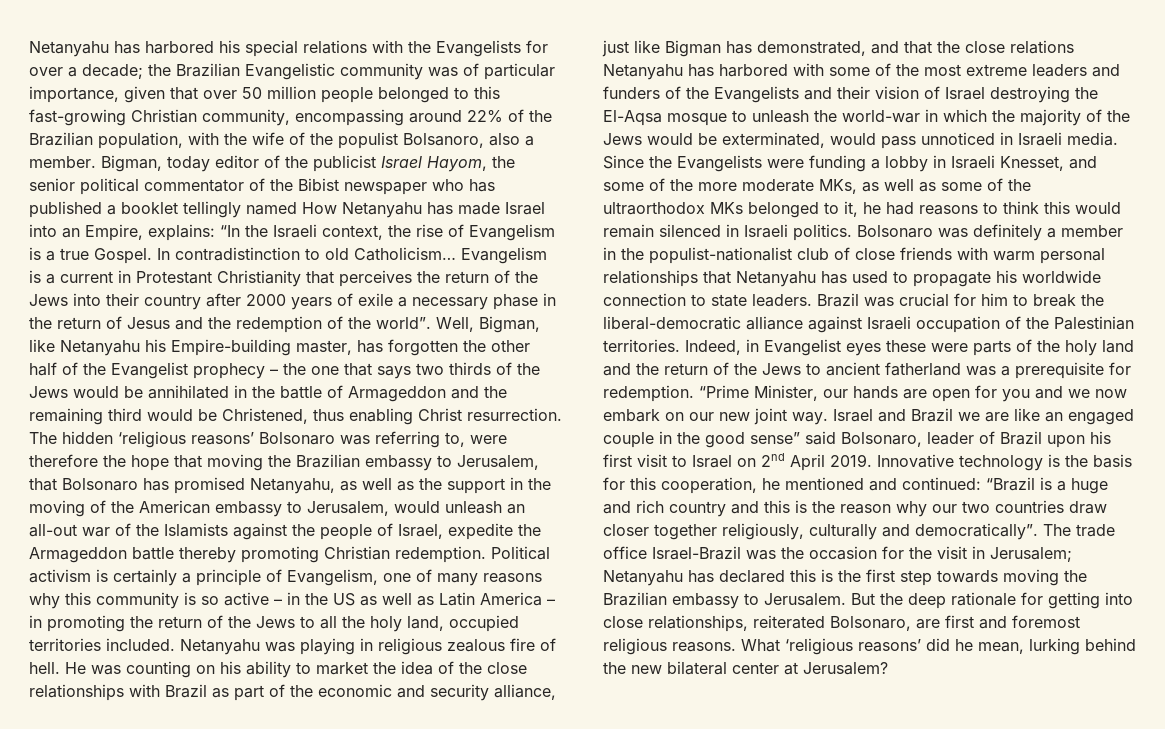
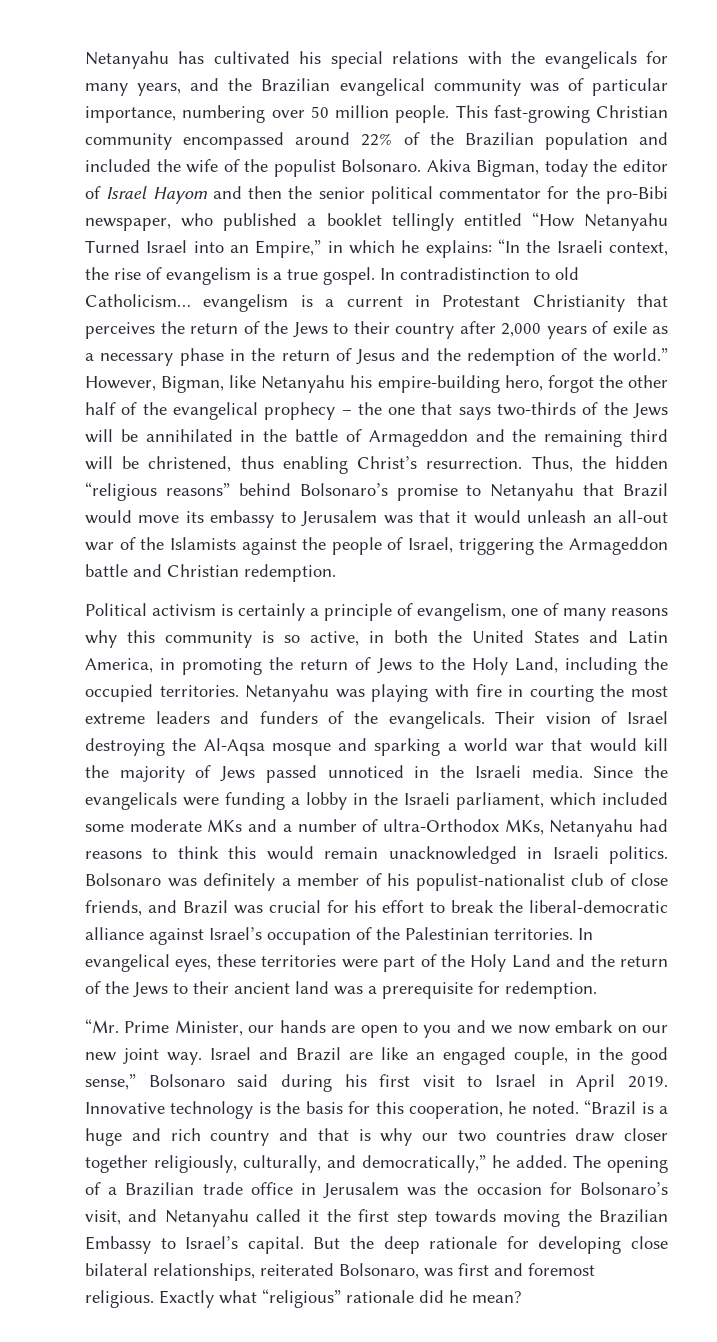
- Netanyahu has harbored his special relations with the Evangelists for over a decade; the Brazilian Evangelistic community was of particular importance, given that over 50 million people belonged to this fast-growing Christian community, encompassing around 22% of the Brazilian population, with the wife of the populist Bolsanoro, also a member. Bigman, today editor of the publicist Israel Hayom, the senior political commentator of the Bibist newspaper who has published a booklet tellingly named How Netanyahu has made Israel into an Empire, explains: “In the Israeli context, the rise of Evangelism is a true Gospel.
+ Netanyahu has cultivated his special relations with the evangelicals for many years, and the Brazilian evangelical community was of particular importance, numbering over 50 million people. This fast-growing Christian community encompassed around 22% of the Brazilian population and included the wife of the populist Bolsonaro. Akiva Bigman, today the editor of Israel Hayom and then the senior political commentator for the pro-Bibi newspaper, who published a booklet tellingly entitled “How Netanyahu Turned Israel into an Empire,” in which he explains: “In the Israeli context, the rise of evangelism is a true gospel.
- In contradistinction to old Catholicism… Evangelism is a current in Protestant Christianity that perceives the return of the Jews into their country after 2000 years of exile a necessary phase in the return of Jesus and the redemption of the world”. Well, Bigman, like Netanyahu his Empire-building master, has forgotten the other half of the Evangelist prophecy – the one that says two thirds of the Jews would be annihilated in the battle of Armageddon and the remaining third would be Christened, thus enabling Christ resurrection. The hidden ‘religious reasons’ Bolsonaro was referring to, were therefore the hope that moving the Brazilian embassy to Jerusalem, that Bolsonaro has promised Netanyahu, as well as the support in the moving of the American embassy to Jerusalem, would unleash an all-out war of the Islamists against the people of Israel, expedite the Armageddon battle thereby promoting Christian redemption. Political activism is certainly a principle of Evangelism, one of many reasons why this community is so active – in the US as well as Latin America – in promoting the return of the Jews to all the holy land, occupied territories included. Netanyahu was playing in religious zealous fire of hell. He was counting on his ability to market the idea of the close relationships with Brazil as part of the economic and security alliance, just like Bigman has demonstrated, and that the close relations Netanyahu has harbored with some of the most extreme leaders and funders of the Evangelists and their vision of Israel destroying the El-Aqsa mosque to unleash the world-war in which the majority of the Jews would be exterminated, would pass unnoticed in Israeli media.
+ In contradistinction to old Catholicism… evangelism is a current in Protestant Christianity that perceives the return of the Jews to their country after 2,000 years of exile as a necessary phase in the return of Jesus and the redemption of the world.” However, Bigman, like Netanyahu his empire-building hero, forgot the other half of the evangelical prophecy – the one that says two-thirds of the Jews will be annihilated in the battle of Armageddon and the remaining third will be christened, thus enabling Christ’s resurrection. Thus, the hidden “religious reasons” behind Bolsonaro’s promise to Netanyahu that Brazil would move its embassy to Jerusalem was that it would unleash an all-out war of the Islamists against the people of Israel, triggering the Armageddon battle and Christian redemption.
+ Political activism is certainly a principle of evangelism, one of many reasons why this community is so active, in both the United States and Latin America, in promoting the return of Jews to the Holy Land, including the occupied territories. Netanyahu was playing with fire in courting the most extreme leaders and funders of the evangelicals. Their vision of Israel destroying the Al-Aqsa mosque and sparking a world war that would kill the majority of Jews passed unnoticed in the Israeli media.
- Since the Evangelists were funding a lobby in Israeli Knesset, and some of the more moderate MKs, as well as some of the ultraorthodox MKs belonged to it, he had reasons to think this would remain silenced in Israeli politics.
+ Since the evangelicals were funding a lobby in the Israeli parliament, which included some moderate MKs and a number of ultra-Orthodox MKs, Netanyahu had reasons to think this would remain unacknowledged in Israeli politics.
- Bolsonaro was definitely a member in the populist-nationalist club of close friends with warm personal relationships that Netanyahu has used to propagate his worldwide connection to state leaders. Brazil was crucial for him to break the liberal-democratic alliance against Israeli occupation of the Palestinian territories.
+ Bolsonaro was definitely a member of his populist-nationalist club of close friends, and Brazil was crucial for his effort to break the liberal-democratic alliance against Israel’s occupation of the Palestinian territories.
- Indeed, in Evangelist eyes these were parts of the holy land and the return of the Jews to ancient fatherland was a prerequisite for redemption. “Prime Minister, our hands are open for you and we now embark on our new joint way.
+ In evangelical eyes, these territories were part of the Holy Land and the return of the Jews to their ancient land was a prerequisite for redemption.
+ “Mr. Prime Minister, our hands are open to you and we now embark on our new joint way.
- Israel and Brazil we are like an engaged couple in the good sense” said Bolsonaro, leader of Brazil upon his first visit to Israel on 2nd April 2019.
+ Israel and Brazil are like an engaged couple, in the good sense,” Bolsonaro said during his first visit to Israel in April 2019.
- Innovative technology is the basis for this cooperation, he mentioned and continued: “Brazil is a huge and rich country and this is the reason why our two countries draw closer together religiously, culturally and democratically”. The trade office Israel-Brazil was the occasion for the visit in Jerusalem; Netanyahu has declared this is the first step towards moving the Brazilian embassy to Jerusalem.
+ Innovative technology is the basis for this cooperation, he noted. “Brazil is a huge and rich country and that is why our two countries draw closer together religiously, culturally, and democratically,” he added. The opening of a Brazilian trade office in Jerusalem was the occasion for Bolsonaro’s visit, and Netanyahu called it the first step towards moving the Brazilian Embassy to Israel’s capital.
- But the deep rationale for getting into close relationships, reiterated Bolsonaro, are first and foremost religious reasons. What ‘religious reasons’ did he mean, lurking behind the new bilateral center at Jerusalem?
+ But the deep rationale for developing close bilateral relationships, reiterated Bolsonaro, was first and foremost religious. Exactly what “religious” rationale did he mean?

